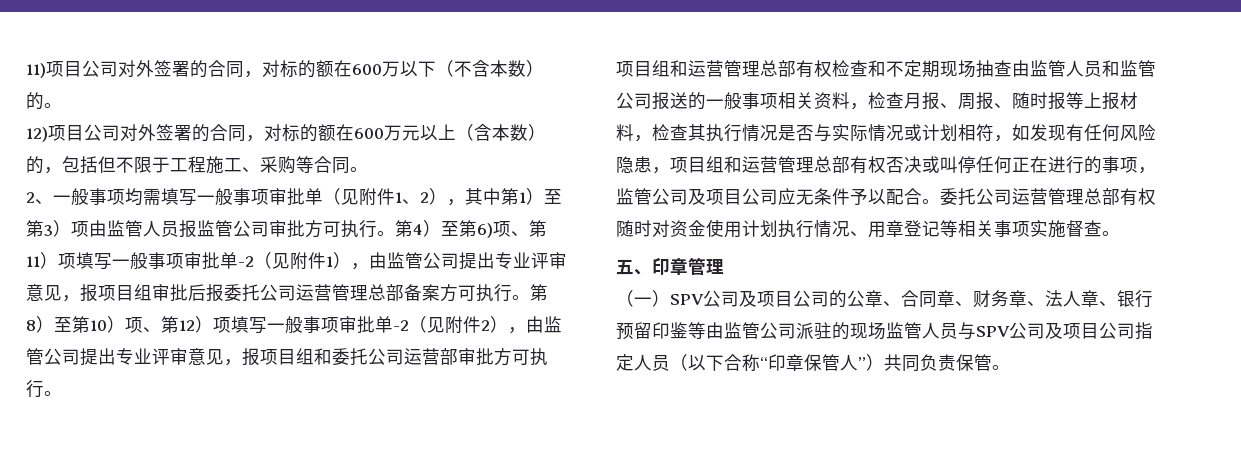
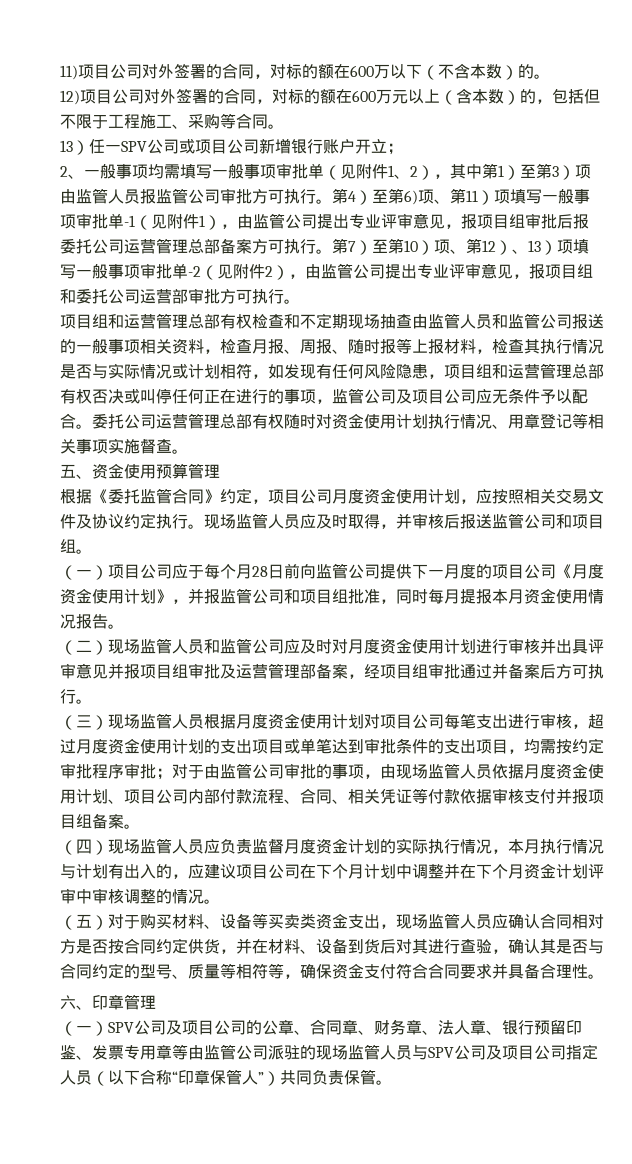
+ 13）任一SPV公司或项目公司新增银行账户开立；
- 第4）至第6)项、第11）项填写一般事项审批单-2（见附件1），由监管公司提出专业评审意见，报项目组审批后报委托公司运营管理总部备案方可执行。
+ 第4）至第6)项、第11）项填写一般事项审批单-1（见附件1），由监管公司提出专业评审意见，报项目组审批后报委托公司运营管理总部备案方可执行。
- 第8）至第10）项、第12）项填写一般事项审批单-2（见附件2），由监管公司提出专业评审意见，报项目组和委托公司运营部审批方可执行。
+ 第7）至第10）项、第12）、13）项填写一般事项审批单-2（见附件2），由监管公司提出专业评审意见，报项目组和委托公司运营部审批方可执行。
- 五、印章管理
+ 五、资金使用预算管理
+ 根据《委托监管合同》约定，项目公司月度资金使用计划，应按照相关交易文件及协议约定执行。现场监管人员应及时取得，并审核后报送监管公司和项目组。
+ （一）项目公司应于每个月28日前向监管公司提供下一月度的项目公司《月度资金使用计划》，并报监管公司和项目组批准，同时每月提报本月资金使用情况报告。
+ （二）现场监管人员和监管公司应及时对月度资金使用计划进行审核并出具评审意见并报项目组审批及运营管理部备案，经项目组审批通过并备案后方可执行。
+ （三）现场监管人员根据月度资金使用计划对项目公司每笔支出进行审核，超过月度资金使用计划的支出项目或单笔达到审批条件的支出项目，均需按约定审批程序审批；对于由监管公司审批的事项，由现场监管人员依据月度资金使用计划、项目公司内部付款流程、合同、相关凭证等付款依据审核支付并报项目组备案。
+ （四）现场监管人员应负责监督月度资金计划的实际执行情况，本月执行情况与计划有出入的，应建议项目公司在下个月计划中调整并在下个月资金计划评审中审核调整的情况。
+ （五）对于购买材料、设备等买卖类资金支出，现场监管人员应确认合同相对方是否按合同约定供货，并在材料、设备到货后对其进行查验，确认其是否与合同约定的型号、质量等相符等，确保资金支付符合合同要求并具备合理性。
+ 六、印章管理
- （一）SPV公司及项目公司的公章、合同章、财务章、法人章、银行预留印鉴等由监管公司派驻的现场监管人员与SPV公司及项目公司指定人员（以下合称“印章保管人”）共同负责保管。
+ （一）SPV公司及项目公司的公章、合同章、财务章、法人章、银行预留印鉴、发票专用章等由监管公司派驻的现场监管人员与SPV公司及项目公司指定人员（以下合称“印章保管人”）共同负责保管。

